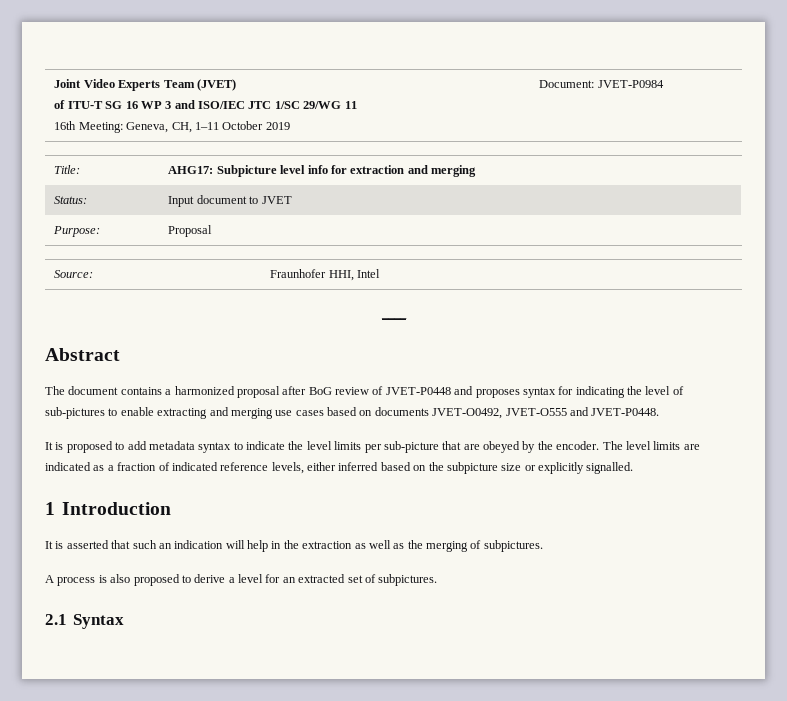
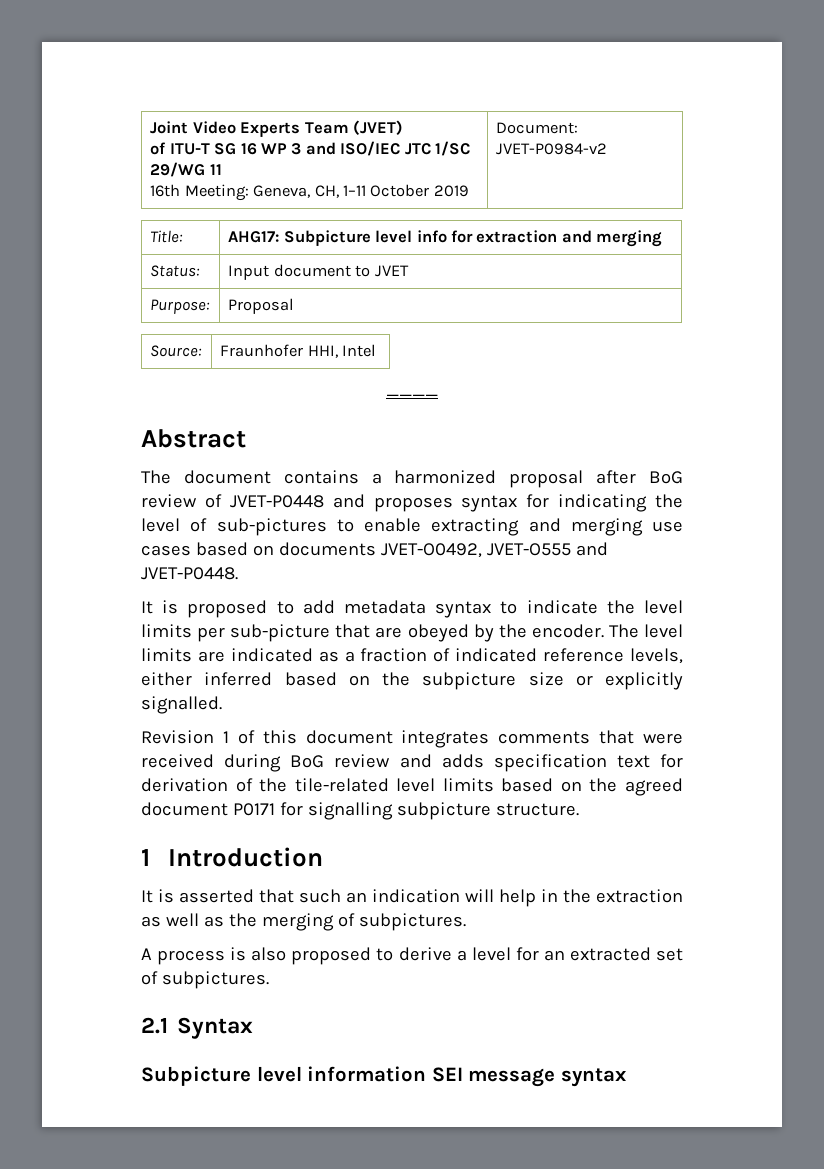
  Joint Video Experts Team (JVET)
  of ITU-T SG 16 WP 3 and ISO/IEC JTC 1/SC 29/WG 11
- 16th Meeting: Geneva, CH, 1–11 October 2019 | Document: JVET-P0984
+ 16th Meeting: Geneva, CH, 1–11 October 2019 | Document: JVET-P0984-v2
+ Revision 1 of this document integrates comments that were received during BoG review and adds specification text for derivation of the tile-related level limits based on the agreed document P0171 for signalling subpicture structure.
+ Subpicture level information SEI message syntax

